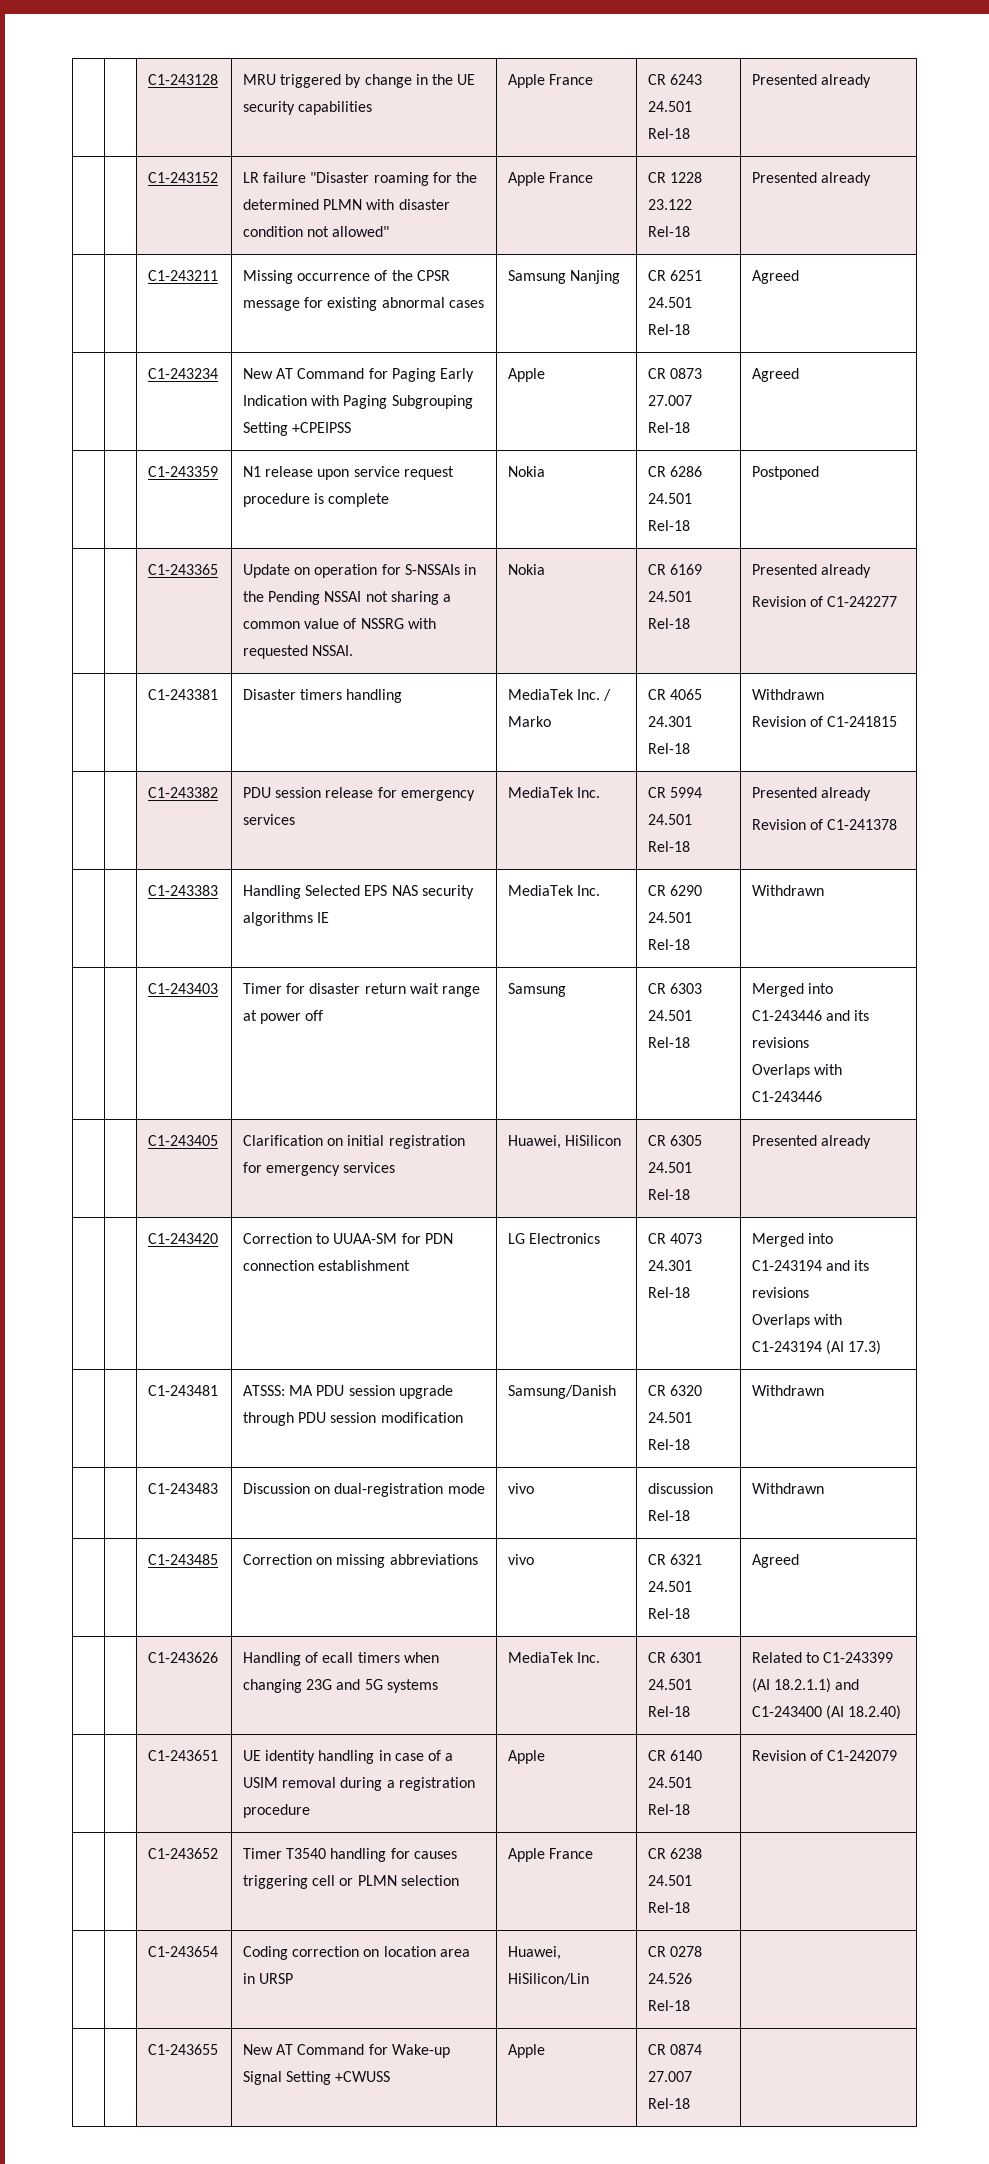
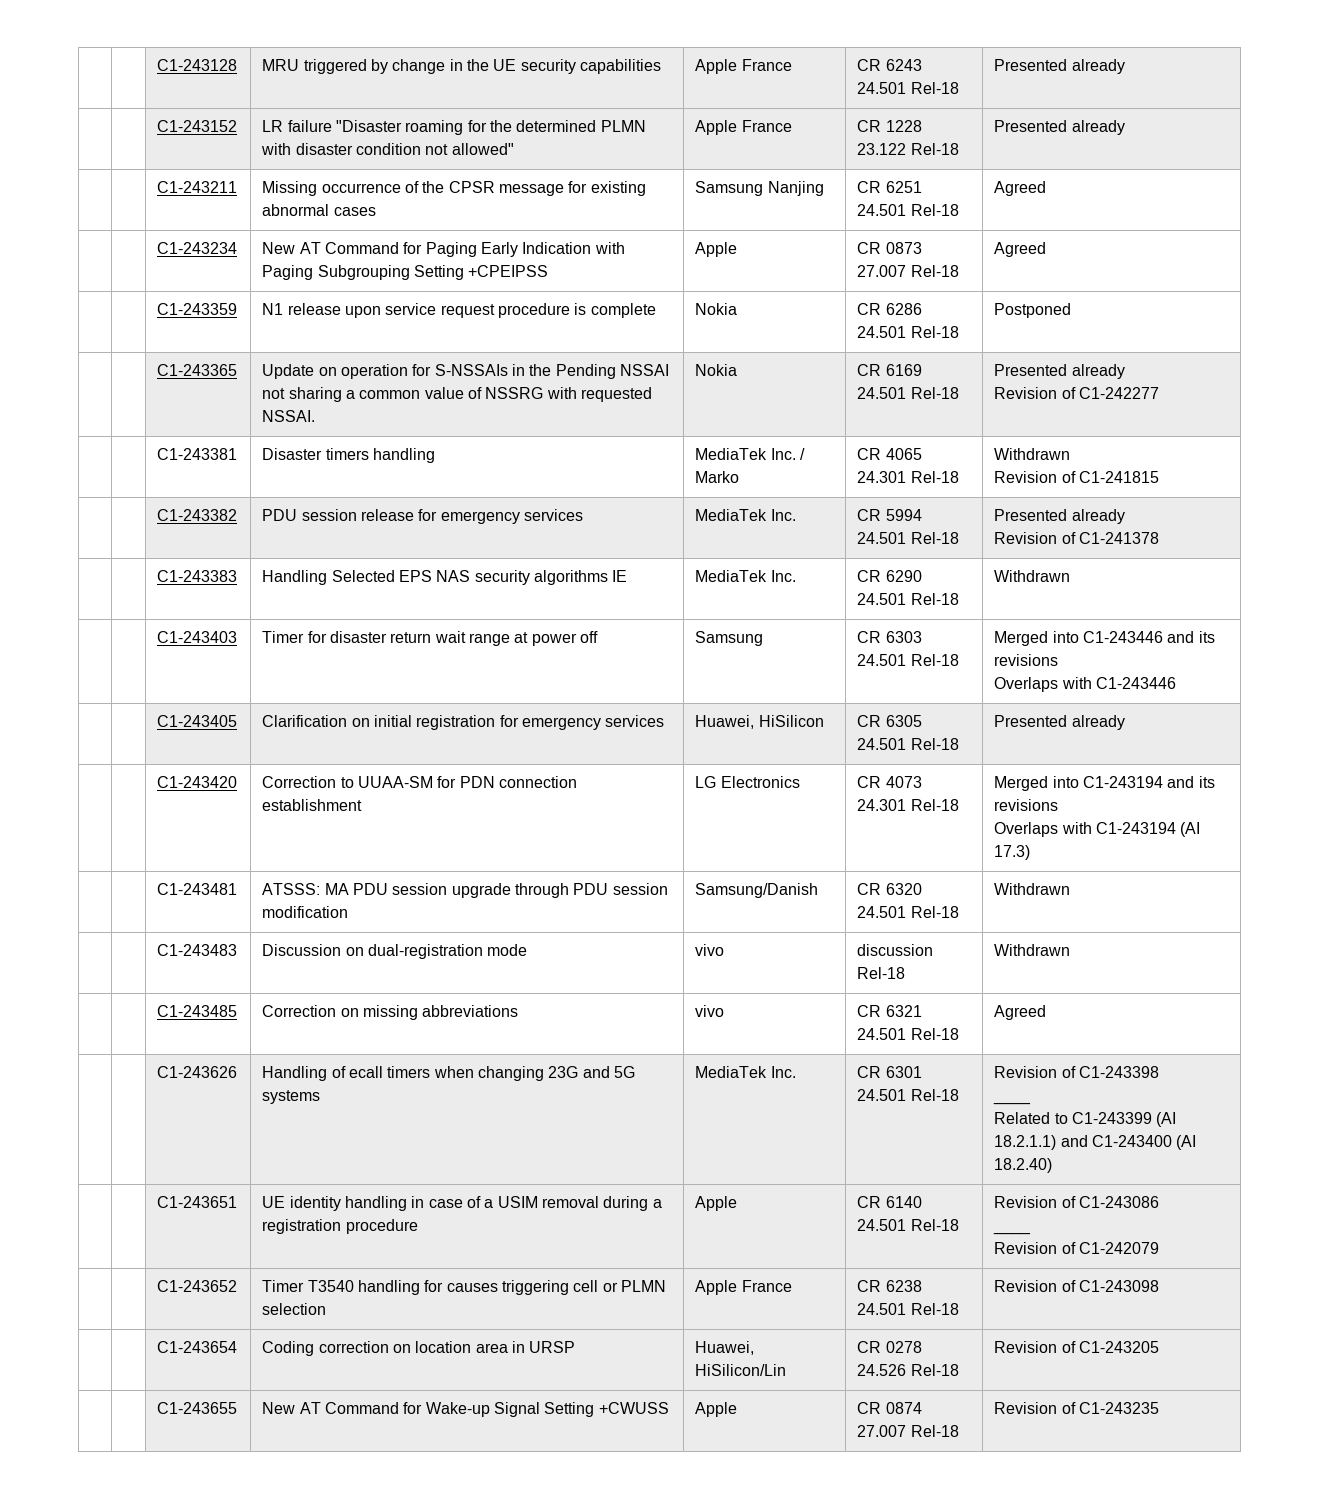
- | | C1-243626 | Handling of ecall timers when changing 23G and 5G systems | MediaTek Inc. | CR 6301 24.501 Rel-18 | Related to C1-243399 (AI 18.2.1.1) and C1-243400 (AI 18.2.40)
+ | | C1-243626 | Handling of ecall timers when changing 23G and 5G systems | MediaTek Inc. | CR 6301 24.501 Rel-18 | Revision of C1-243398
+ ____
+ Related to C1-243399 (AI 18.2.1.1) and C1-243400 (AI 18.2.40)
- | | C1-243651 | UE identity handling in case of a USIM removal during a registration procedure | Apple | CR 6140 24.501 Rel-18 | Revision of C1-242079
+ | | C1-243651 | UE identity handling in case of a USIM removal during a registration procedure | Apple | CR 6140 24.501 Rel-18 | Revision of C1-243086
+ ____
+ Revision of C1-242079
- | | C1-243652 | Timer T3540 handling for causes triggering cell or PLMN selection | Apple France | CR 6238 24.501 Rel-18 |
+ | | C1-243652 | Timer T3540 handling for causes triggering cell or PLMN selection | Apple France | CR 6238 24.501 Rel-18 | Revision of C1-243098
- | | C1-243654 | Coding correction on location area in URSP | Huawei, HiSilicon/Lin | CR 0278 24.526 Rel-18 |
+ | | C1-243654 | Coding correction on location area in URSP | Huawei, HiSilicon/Lin | CR 0278 24.526 Rel-18 | Revision of C1-243205
- | | C1-243655 | New AT Command for Wake-up Signal Setting +CWUSS | Apple | CR 0874 27.007 Rel-18 |
+ | | C1-243655 | New AT Command for Wake-up Signal Setting +CWUSS | Apple | CR 0874 27.007 Rel-18 | Revision of C1-243235

